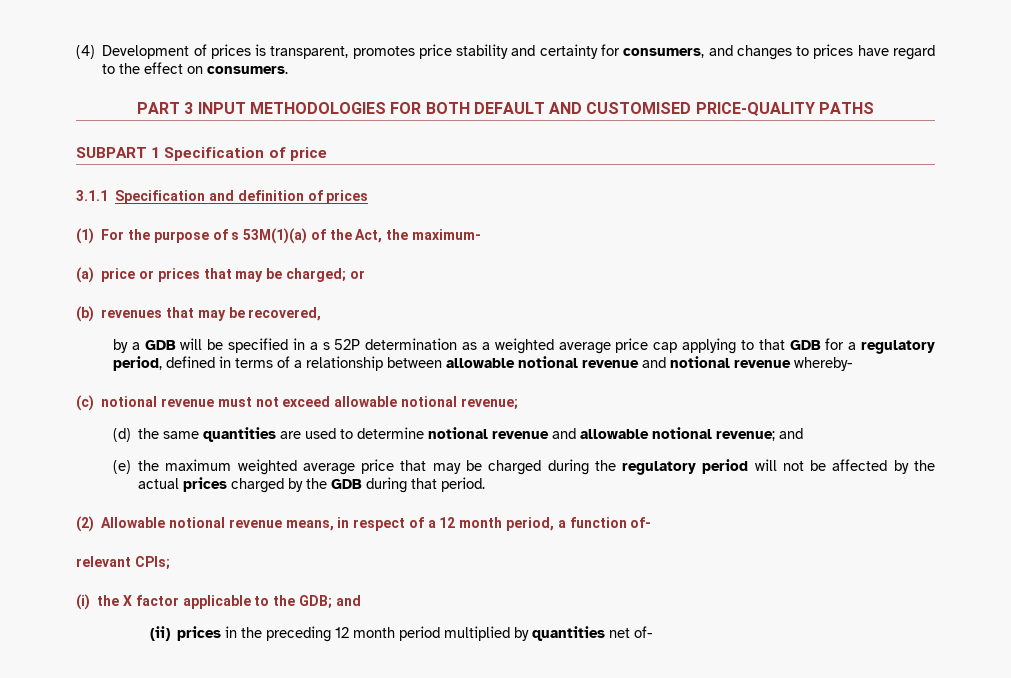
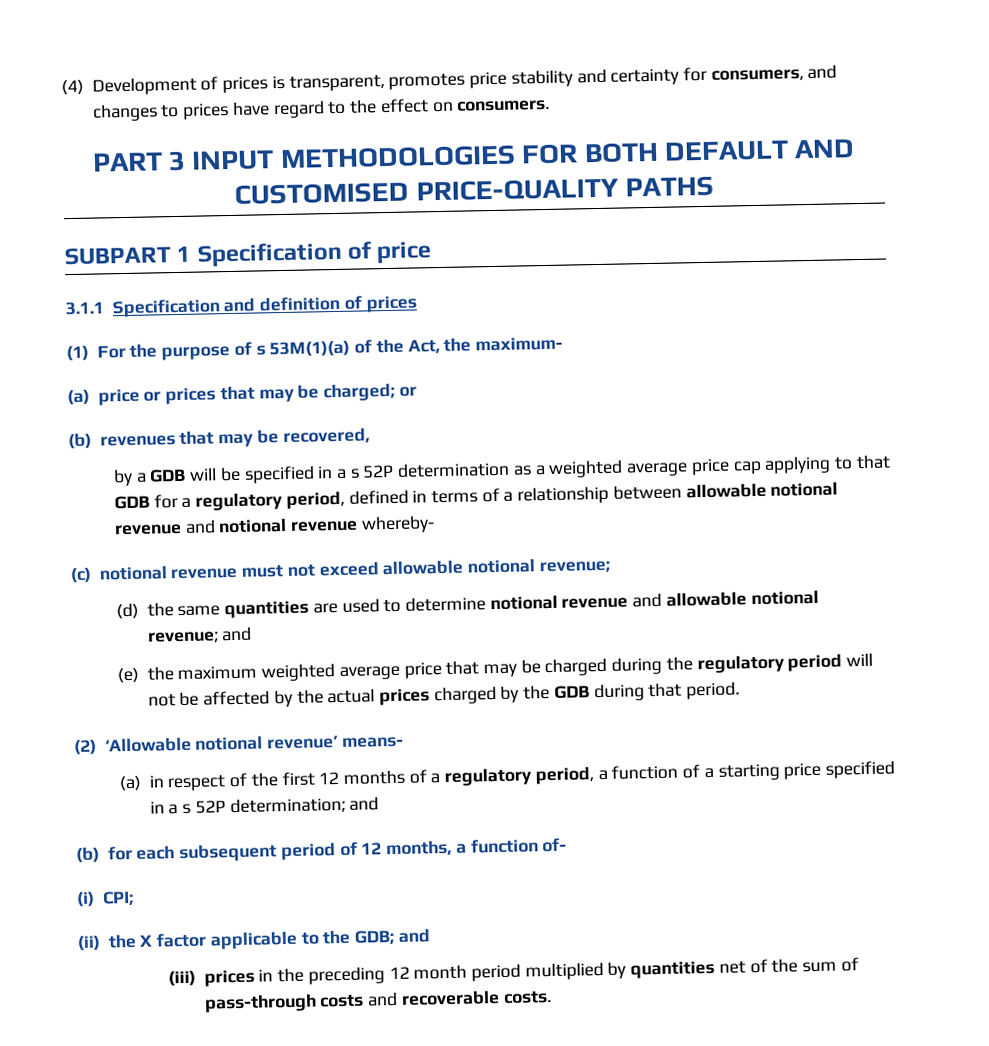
- (2) Allowable notional revenue means, in respect of a 12 month period, a function of-
+ (2) ‘Allowable notional revenue’ means-
+ (a) in respect of the first 12 months of a regulatory period, a function of a starting price specified in a s 52P determination; and
+ (b) for each subsequent period of 12 months, a function of-
- relevant CPIs;
- (i) the X factor applicable to the GDB; and
+ (i) CPI;
+ (ii) the X factor applicable to the GDB; and
- (ii) prices in the preceding 12 month period multiplied by quantities net of-
+ (iii) prices in the preceding 12 month period multiplied by quantities net of the sum of pass-through costs and recoverable costs.

